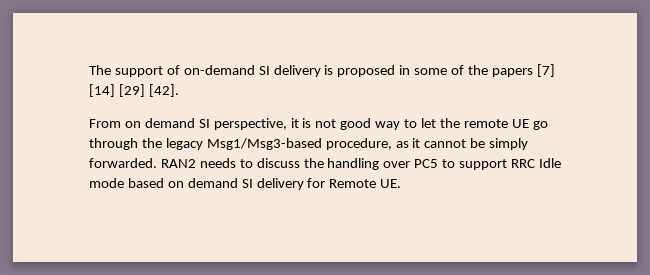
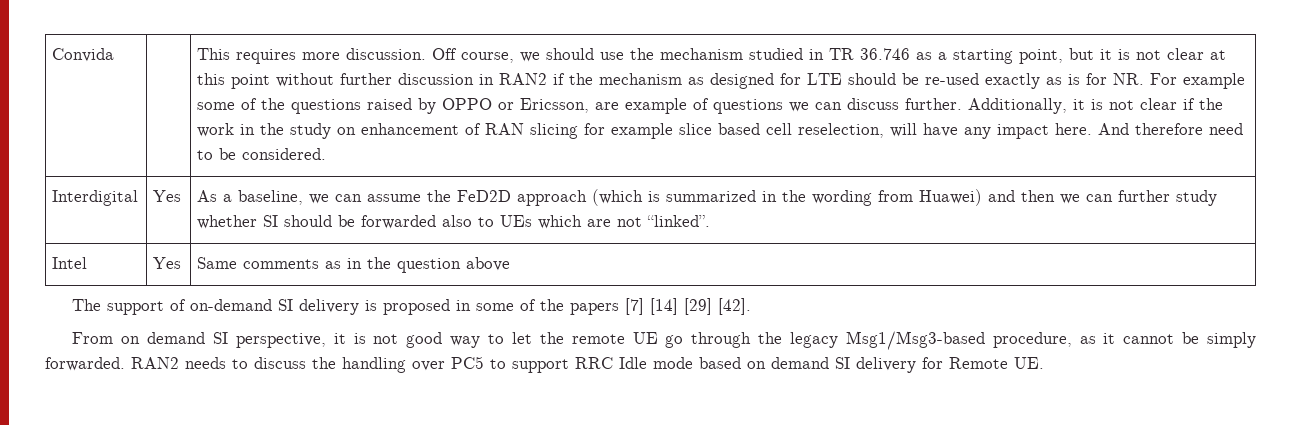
+ Convida | | This requires more discussion. Off course, we should use the mechanism studied in TR 36.746 as a starting point, but it is not clear at this point without further discussion in RAN2 if the mechanism as designed for LTE should be re-used exactly as is for NR. For example some of the questions raised by OPPO or Ericsson, are example of questions we can discuss further. Additionally, it is not clear if the work in the study on enhancement of RAN slicing for example slice based cell reselection, will have any impact here. And therefore need to be considered.
+ Interdigital | Yes | As a baseline, we can assume the FeD2D approach (which is summarized in the wording from Huawei) and then we can further study whether SI should be forwarded also to UEs which are not “linked”.
+ Intel | Yes | Same comments as in the question above

